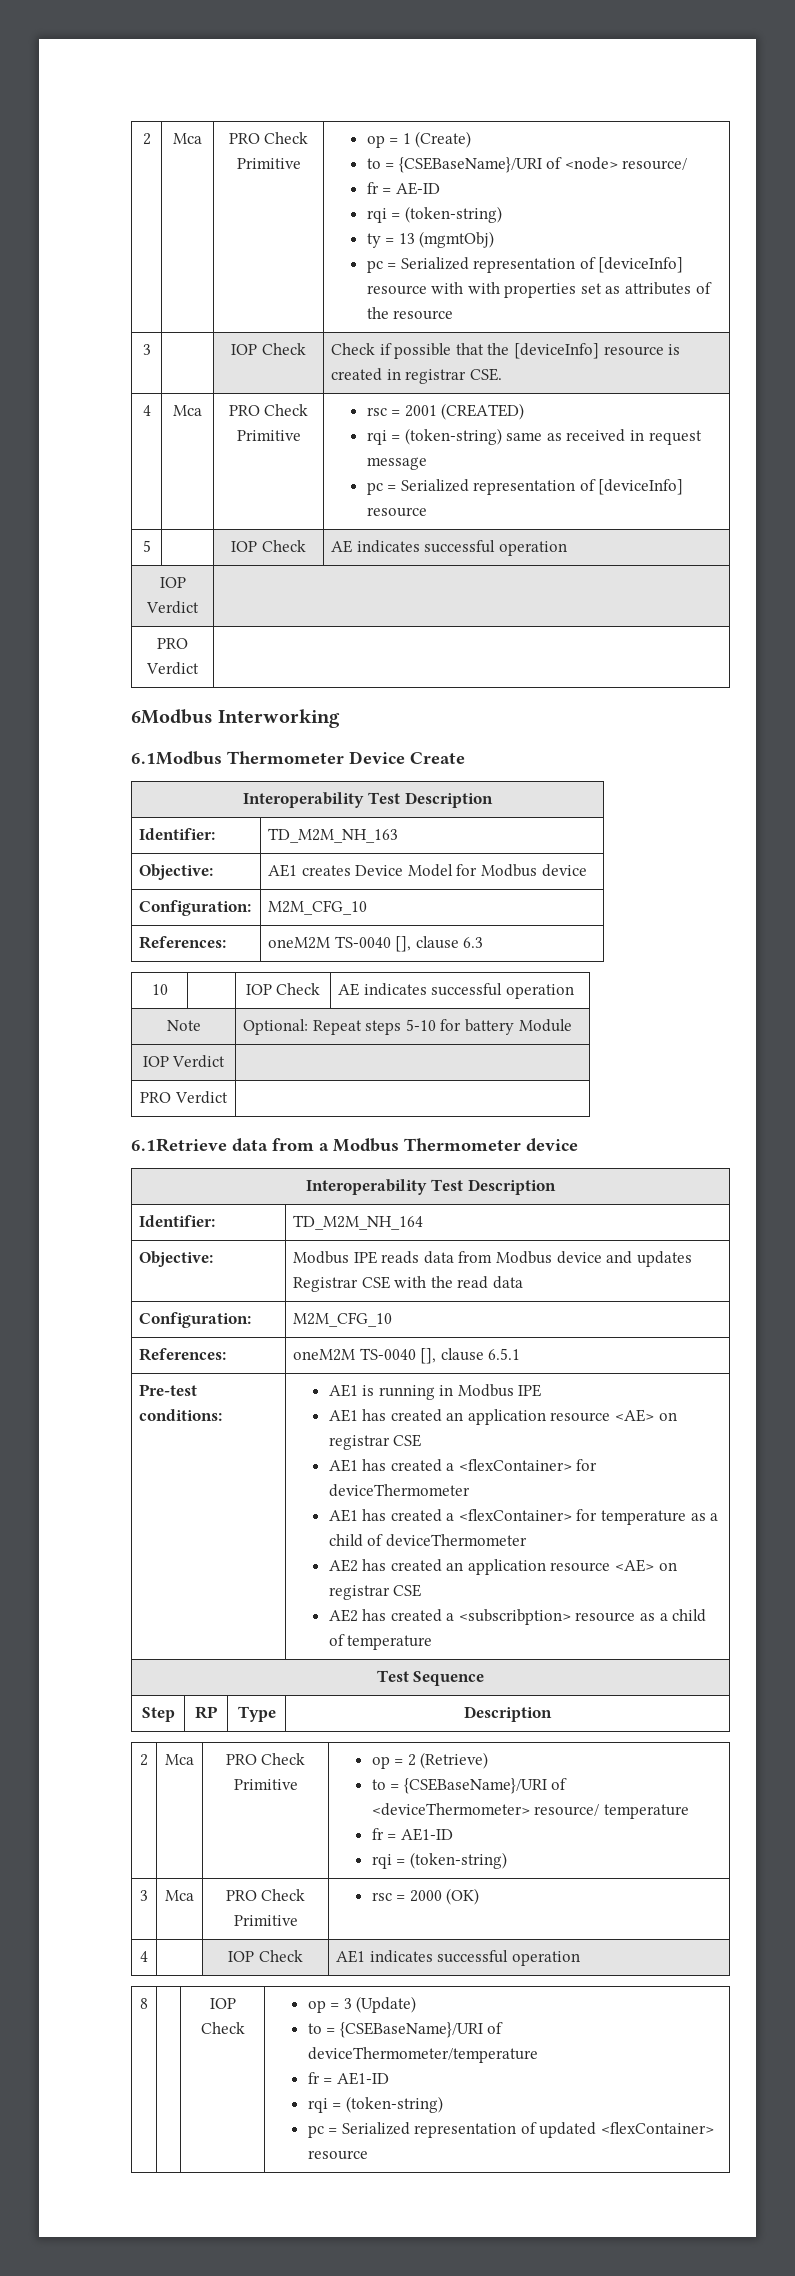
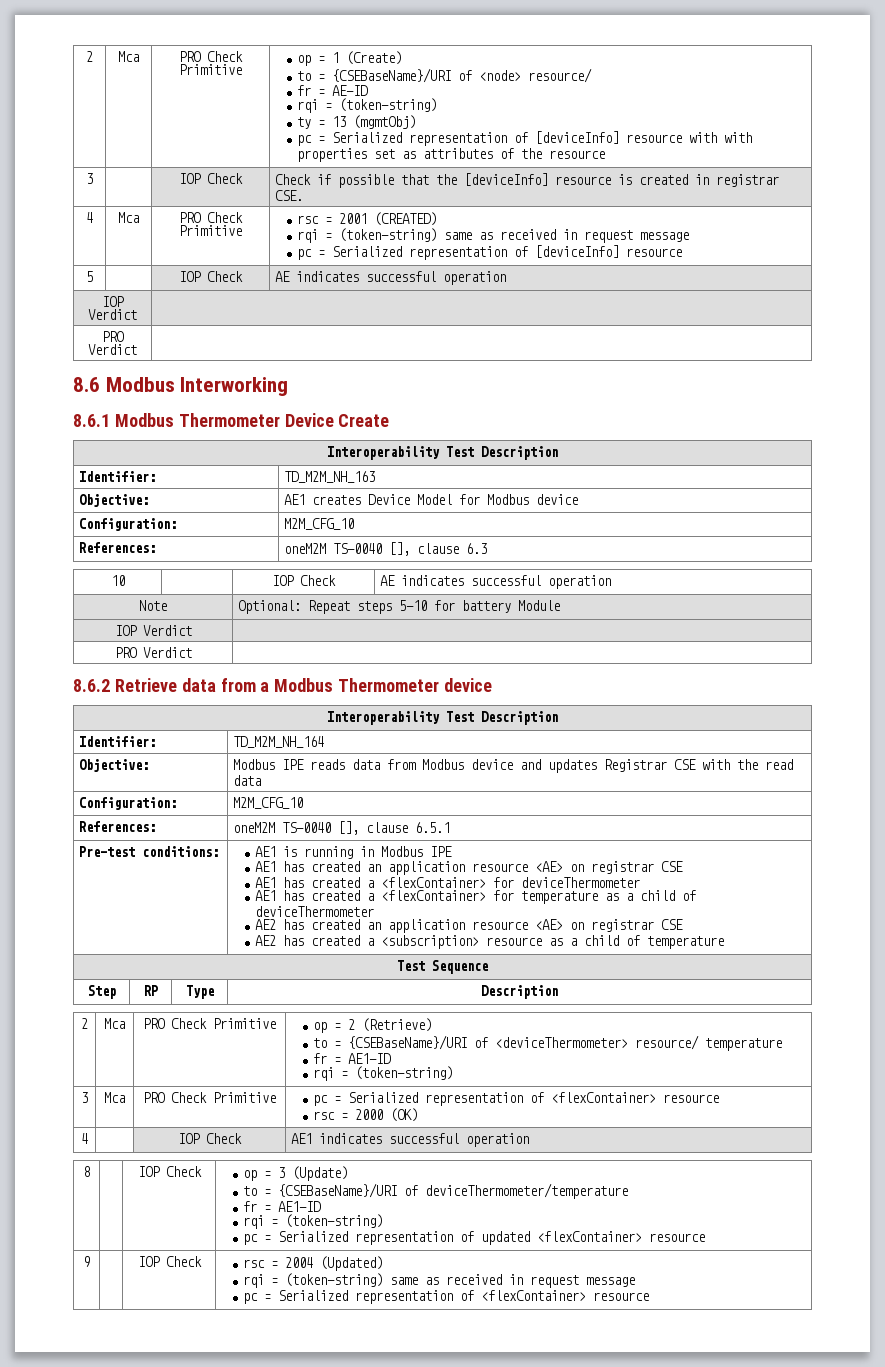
- 6Modbus Interworking
+ 8.6 Modbus Interworking
- 6.1Modbus Thermometer Device Create
+ 8.6.1 Modbus Thermometer Device Create
- 6.1Retrieve data from a Modbus Thermometer device
+ 8.6.2 Retrieve data from a Modbus Thermometer device
- AE2 has created a <subscribption> resource as a child of temperature
+ AE2 has created a <subscription> resource as a child of temperature
- 3 | Mca | PRO Check Primitive | rsc = 2000 (OK)
+ 3 | Mca | PRO Check Primitive | pc = Serialized representation of <flexContainer> resource
+ rsc = 2000 (OK)
+ 9 | | IOP Check | rsc = 2004 (Updated)
+ rqi = (token-string) same as received in request message
+ pc = Serialized representation of <flexContainer> resource

